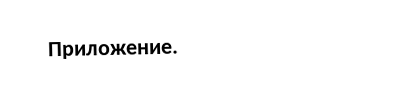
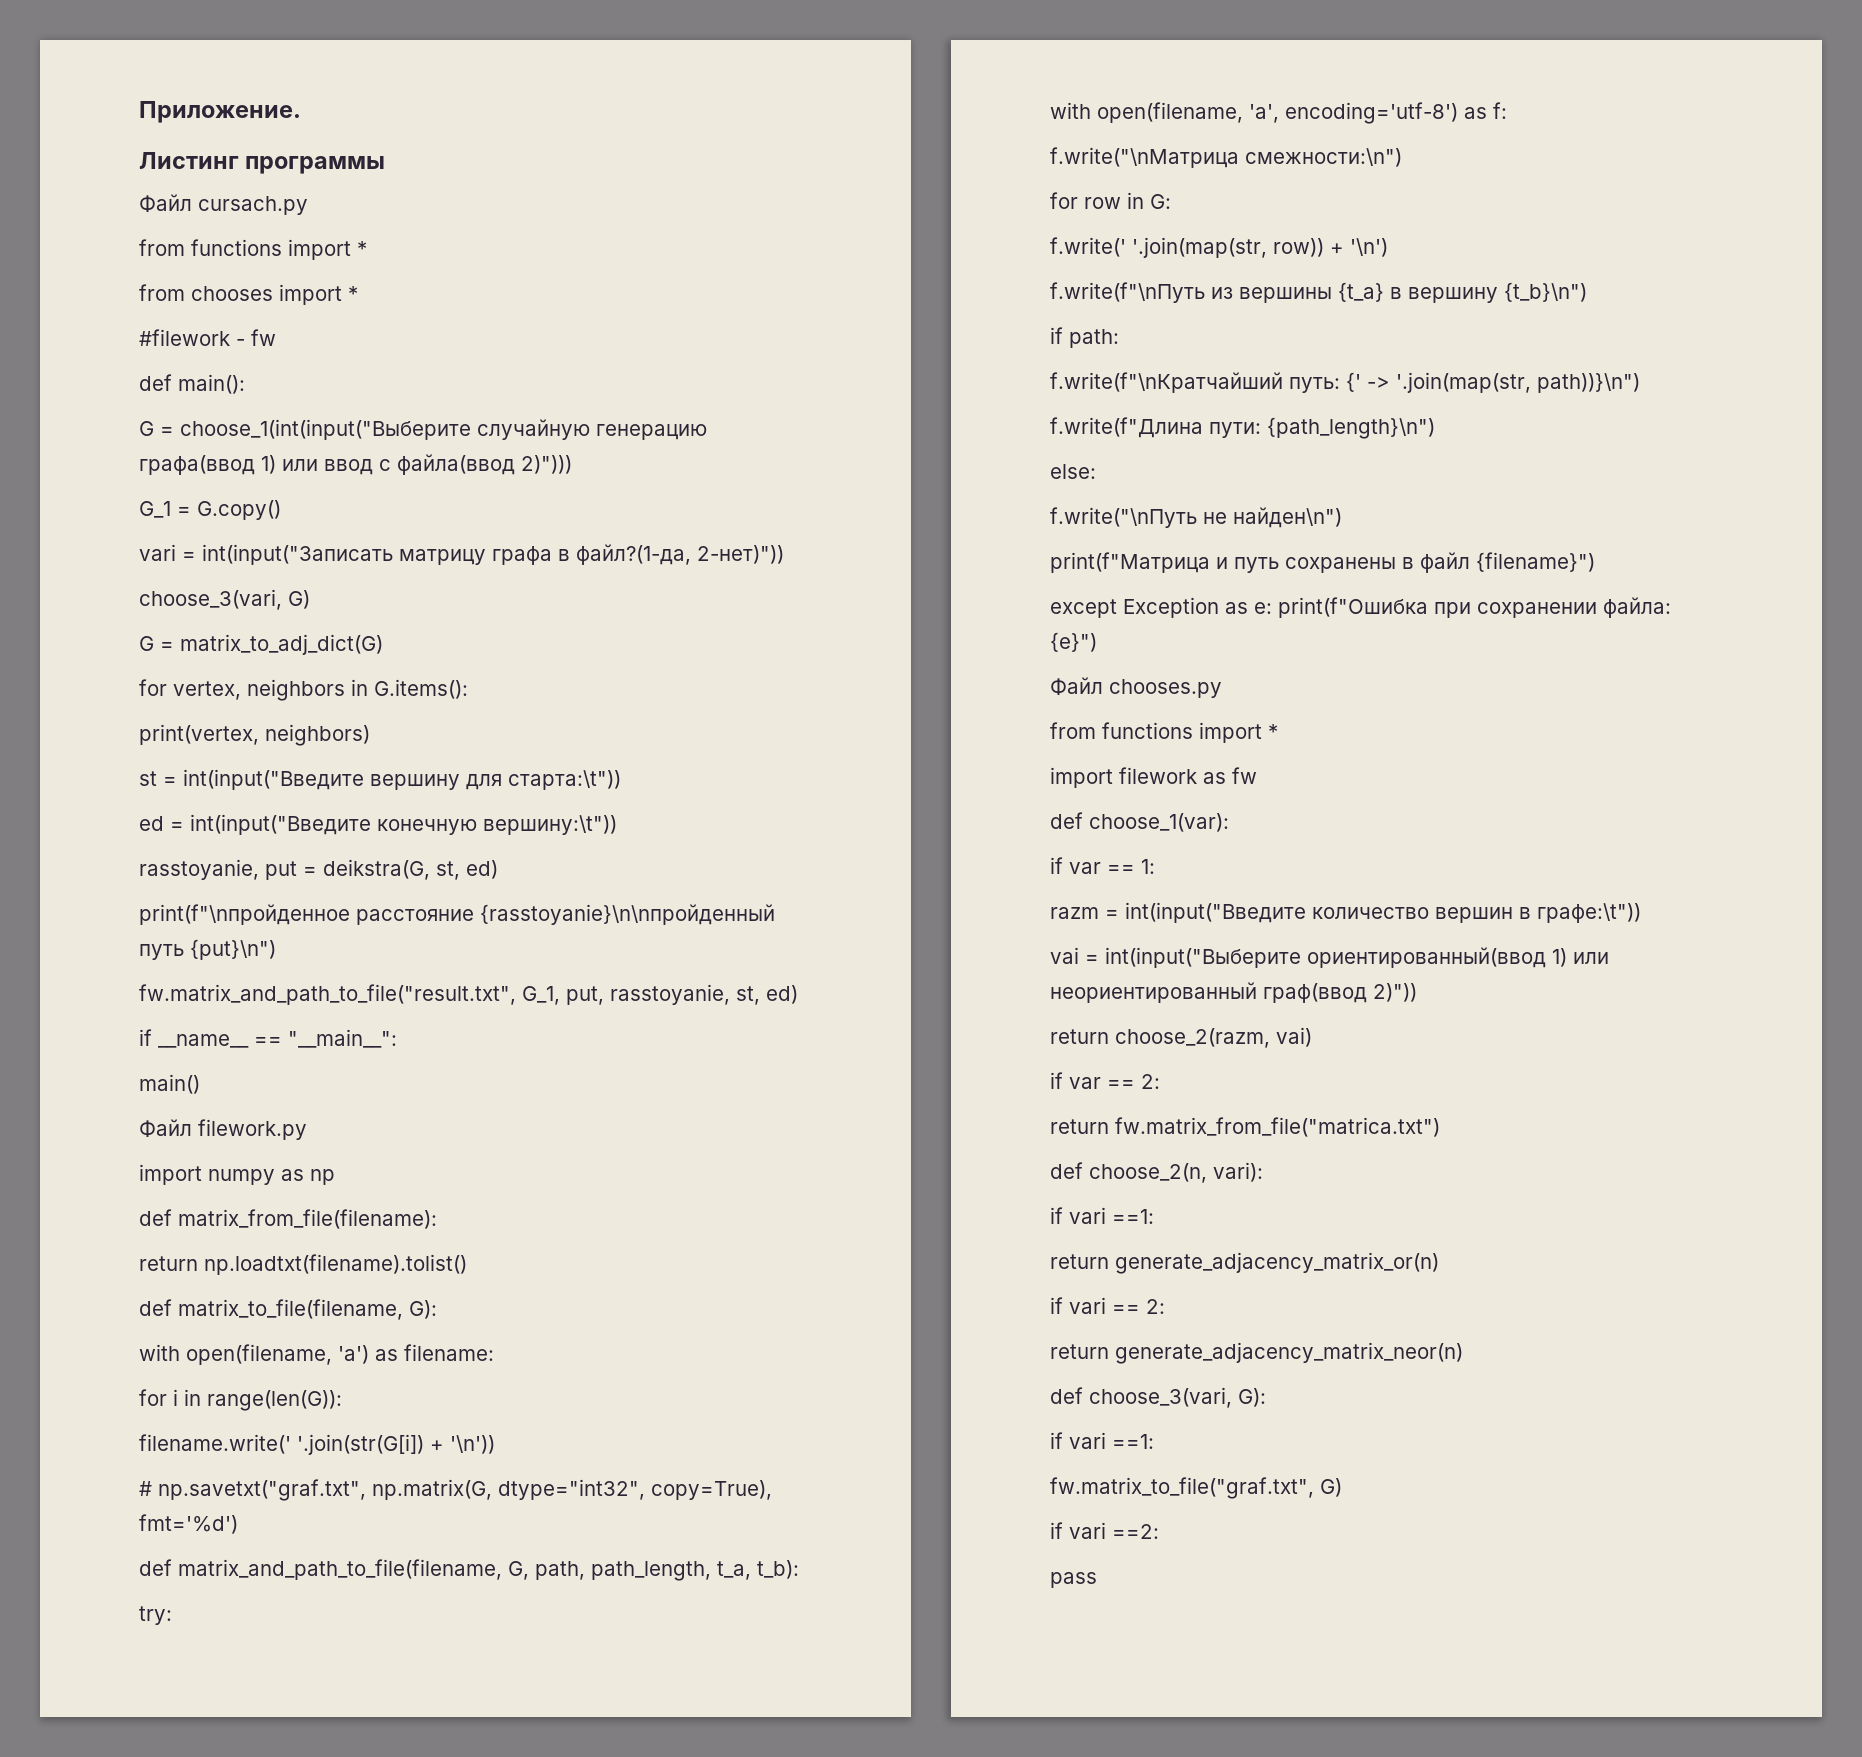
+ Листинг программы
+ Файл cursach.py
+ from functions import *
+ from chooses import *
+ #filework - fw
+ def main():
+ G = choose_1(int(input("Выберите случайную генерацию графа(ввод 1) или ввод с файла(ввод 2)")))
+ G_1 = G.copy()
+ vari = int(input("Записать матрицу графа в файл?(1-да, 2-нет)"))
+ choose_3(vari, G)
+ G = matrix_to_adj_dict(G)
+ for vertex, neighbors in G.items():
+ print(vertex, neighbors)
+ st = int(input("Введите вершину для старта:\t"))
+ ed = int(input("Введите конечную вершину:\t"))
+ rasstoyanie, put = deikstra(G, st, ed)
+ print(f"\nпройденное расстояние {rasstoyanie}\n\nпройденный путь {put}\n")
+ fw.matrix_and_path_to_file("result.txt", G_1, put, rasstoyanie, st, ed)
+ if __name__ == "__main__":
+ main()
+ Файл filework.py
+ import numpy as np
+ def matrix_from_file(filename):
+ return np.loadtxt(filename).tolist()
+ def matrix_to_file(filename, G):
+ with open(filename, 'a') as filename:
+ for i in range(len(G)):
+ filename.write(' '.join(str(G[i]) + '\n'))
+ # np.savetxt("graf.txt", np.matrix(G, dtype="int32", copy=True), fmt='%d')
+ def matrix_and_path_to_file(filename, G, path, path_length, t_a, t_b):
+ try:
+ with open(filename, 'a', encoding='utf-8') as f:
+ f.write("\nМатрица смежности:\n")
+ for row in G:
+ f.write(' '.join(map(str, row)) + '\n')
+ f.write(f"\nПуть из вершины {t_a} в вершину {t_b}\n")
+ if path:
+ f.write(f"\nКратчайший путь: {' -> '.join(map(str, path))}\n")
+ f.write(f"Длина пути: {path_length}\n")
+ else:
+ f.write("\nПуть не найден\n")
+ print(f"Матрица и путь сохранены в файл {filename}")
+ except Exception as e: print(f"Ошибка при сохранении файла: {e}")
+ Файл chooses.py
+ from functions import *
+ import filework as fw
+ def choose_1(var):
+ if var == 1:
+ razm = int(input("Введите количество вершин в графе:\t"))
+ vai = int(input("Выберите ориентированный(ввод 1) или неориентированный граф(ввод 2)"))
+ return choose_2(razm, vai)
+ if var == 2:
+ return fw.matrix_from_file("matrica.txt")
+ def choose_2(n, vari):
+ if vari ==1:
+ return generate_adjacency_matrix_or(n)
+ if vari == 2:
+ return generate_adjacency_matrix_neor(n)
+ def choose_3(vari, G):
+ if vari ==1:
+ fw.matrix_to_file("graf.txt", G)
+ if vari ==2:
+ pass

